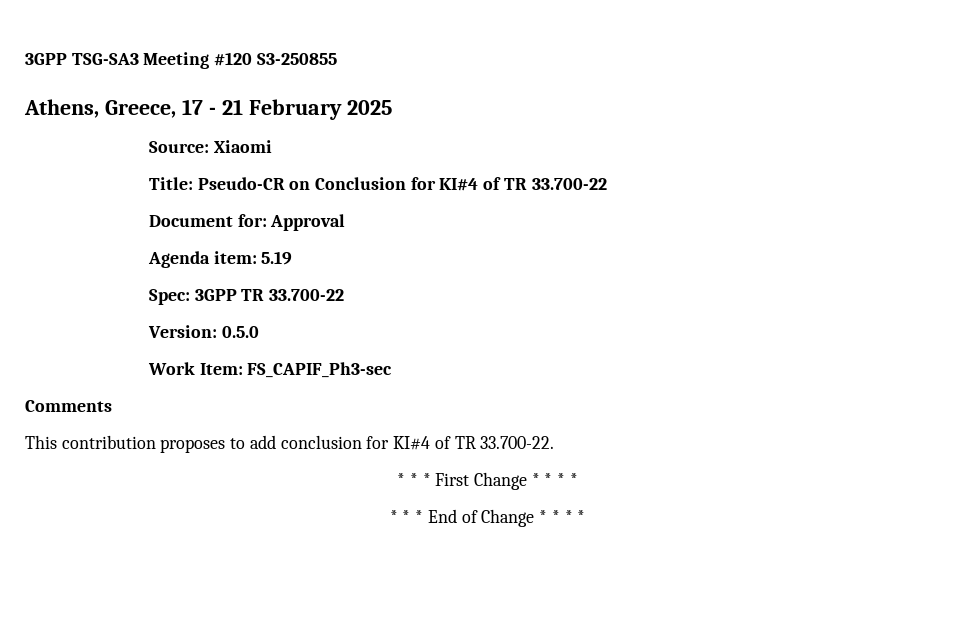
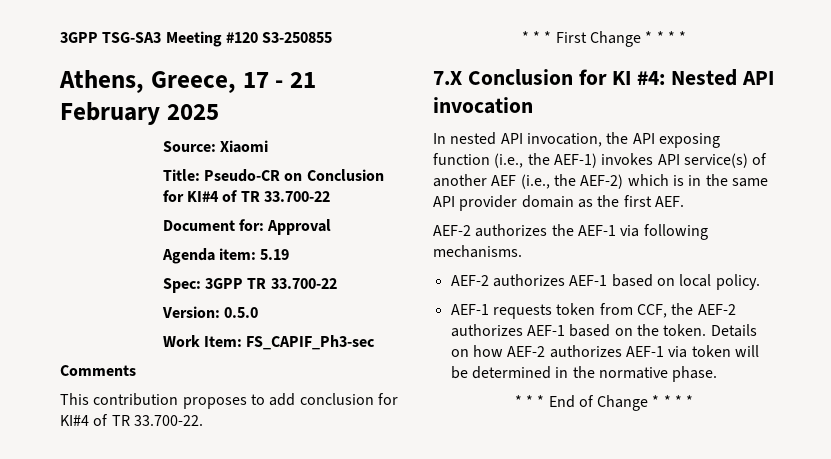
+ 7.X Conclusion for KI #4: Nested API invocation
+ In nested API invocation, the API exposing function (i.e., the AEF-1) invokes API service(s) of another AEF (i.e., the AEF-2) which is in the same API provider domain as the first AEF.
+ AEF-2 authorizes the AEF-1 via following mechanisms.
+ AEF-2 authorizes AEF-1 based on local policy.
+ AEF-1 requests token from CCF, the AEF-2 authorizes AEF-1 based on the token. Details on how AEF-2 authorizes AEF-1 via token will be determined in the normative phase.

